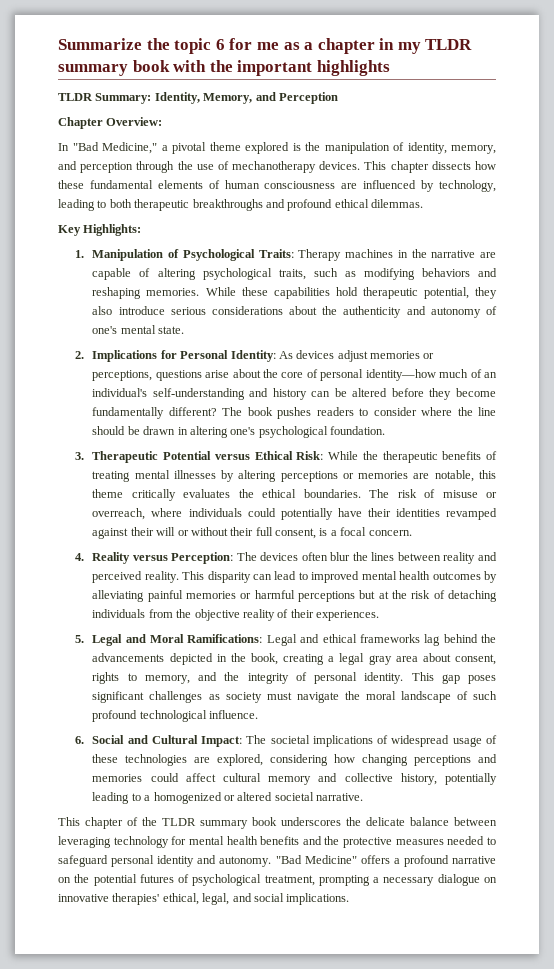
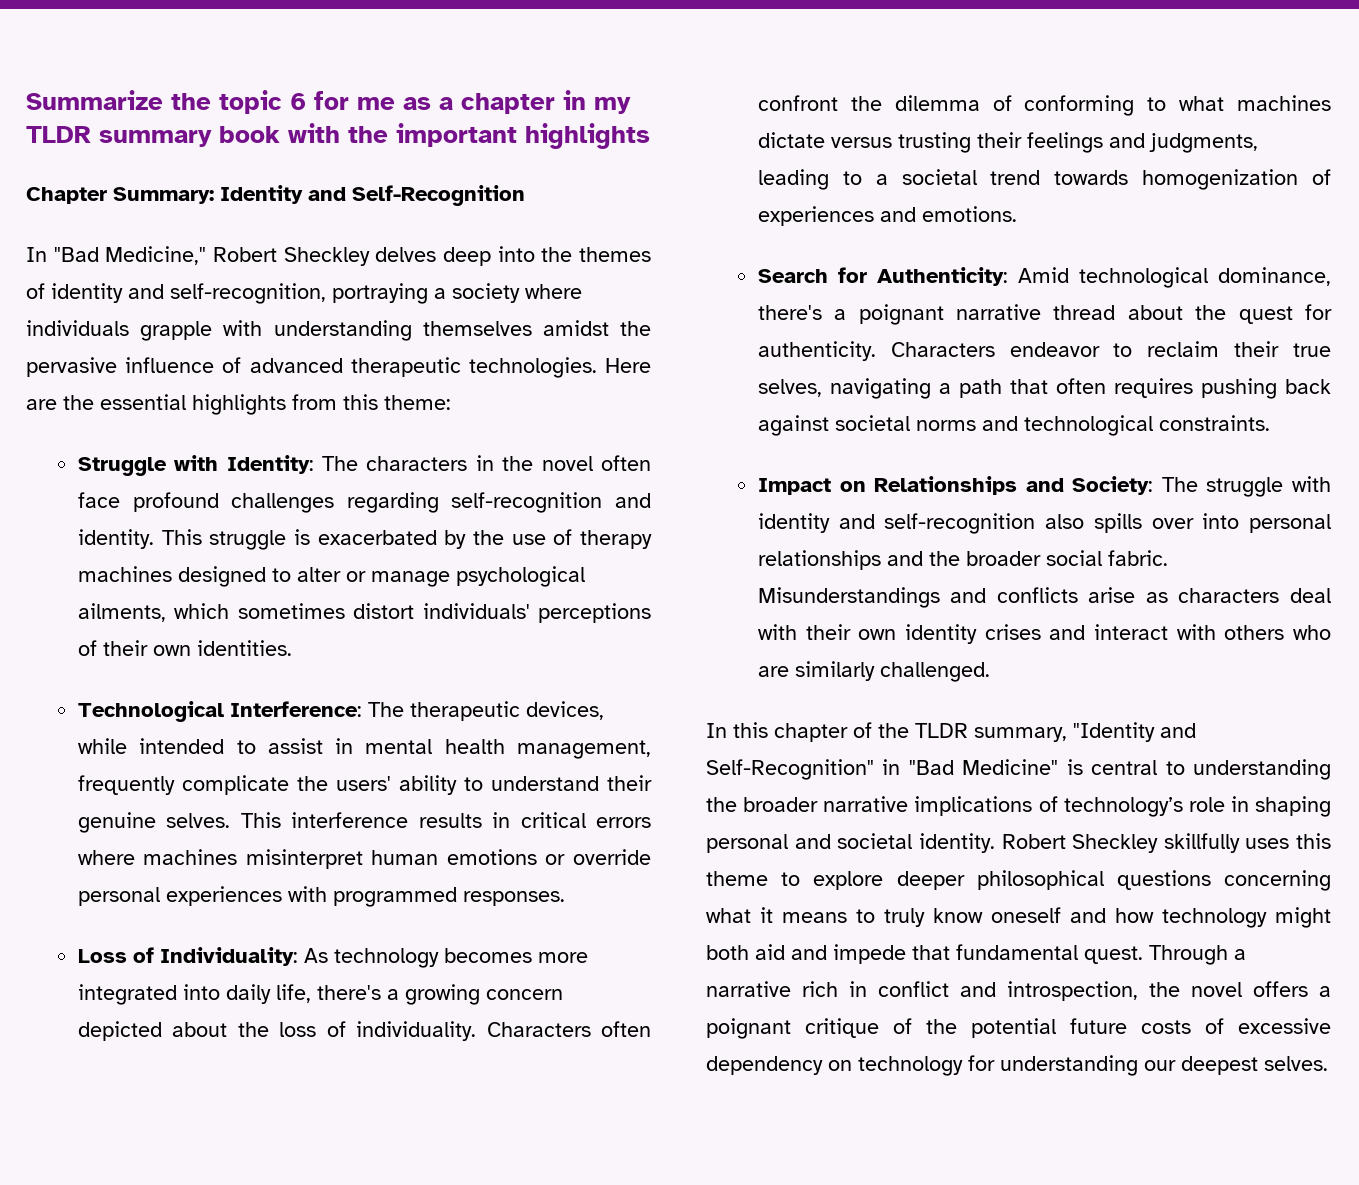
- TLDR Summary: Identity, Memory, and Perception
- Chapter Overview:
- In "Bad Medicine," a pivotal theme explored is the manipulation of identity, memory, and perception through the use of mechanotherapy devices. This chapter dissects how these fundamental elements of human consciousness are influenced by technology, leading to both therapeutic breakthroughs and profound ethical dilemmas.
- Key Highlights:
- 1. Manipulation of Psychological Traits: Therapy machines in the narrative are capable of altering psychological traits, such as modifying behaviors and reshaping memories. While these capabilities hold therapeutic potential, they also introduce serious considerations about the authenticity and autonomy of one's mental state.
- 2. Implications for Personal Identity: As devices adjust memories or perceptions, questions arise about the core of personal identity—how much of an individual's self-understanding and history can be altered before they become fundamentally different? The book pushes readers to consider where the line should be drawn in altering one's psychological foundation.
- 3. Therapeutic Potential versus Ethical Risk: While the therapeutic benefits of treating mental illnesses by altering perceptions or memories are notable, this theme critically evaluates the ethical boundaries. The risk of misuse or overreach, where individuals could potentially have their identities revamped against their will or without their full consent, is a focal concern.
- 4. Reality versus Perception: The devices often blur the lines between reality and perceived reality. This disparity can lead to improved mental health outcomes by alleviating painful memories or harmful perceptions but at the risk of detaching individuals from the objective reality of their experiences.
- 5. Legal and Moral Ramifications: Legal and ethical frameworks lag behind the advancements depicted in the book, creating a legal gray area about consent, rights to memory, and the integrity of personal identity. This gap poses significant challenges as society must navigate the moral landscape of such profound technological influence.
- 6. Social and Cultural Impact: The societal implications of widespread usage of these technologies are explored, considering how changing perceptions and memories could affect cultural memory and collective history, potentially leading to a homogenized or altered societal narrative.
- This chapter of the TLDR summary book underscores the delicate balance between leveraging technology for mental health benefits and the protective measures needed to safeguard personal identity and autonomy. "Bad Medicine" offers a profound narrative on the potential futures of psychological treatment, prompting a necessary dialogue on innovative therapies' ethical, legal, and social implications.
+ Chapter Summary: Identity and Self-Recognition
+ In "Bad Medicine," Robert Sheckley delves deep into the themes of identity and self-recognition, portraying a society where individuals grapple with understanding themselves amidst the pervasive influence of advanced therapeutic technologies. Here are the essential highlights from this theme:
+ Struggle with Identity: The characters in the novel often face profound challenges regarding self-recognition and identity. This struggle is exacerbated by the use of therapy machines designed to alter or manage psychological ailments, which sometimes distort individuals' perceptions of their own identities.
+ Technological Interference: The therapeutic devices, while intended to assist in mental health management, frequently complicate the users' ability to understand their genuine selves. This interference results in critical errors where machines misinterpret human emotions or override personal experiences with programmed responses.
+ Loss of Individuality: As technology becomes more integrated into daily life, there's a growing concern depicted about the loss of individuality. Characters often confront the dilemma of conforming to what machines dictate versus trusting their feelings and judgments, leading to a societal trend towards homogenization of experiences and emotions.
+ Search for Authenticity: Amid technological dominance, there's a poignant narrative thread about the quest for authenticity. Characters endeavor to reclaim their true selves, navigating a path that often requires pushing back against societal norms and technological constraints.
+ Impact on Relationships and Society: The struggle with identity and self-recognition also spills over into personal relationships and the broader social fabric. Misunderstandings and conflicts arise as characters deal with their own identity crises and interact with others who are similarly challenged.
+ In this chapter of the TLDR summary, "Identity and Self-Recognition" in "Bad Medicine" is central to understanding the broader narrative implications of technology’s role in shaping personal and societal identity. Robert Sheckley skillfully uses this theme to explore deeper philosophical questions concerning what it means to truly know oneself and how technology might both aid and impede that fundamental quest. Through a narrative rich in conflict and introspection, the novel offers a poignant critique of the potential future costs of excessive dependency on technology for understanding our deepest selves.

